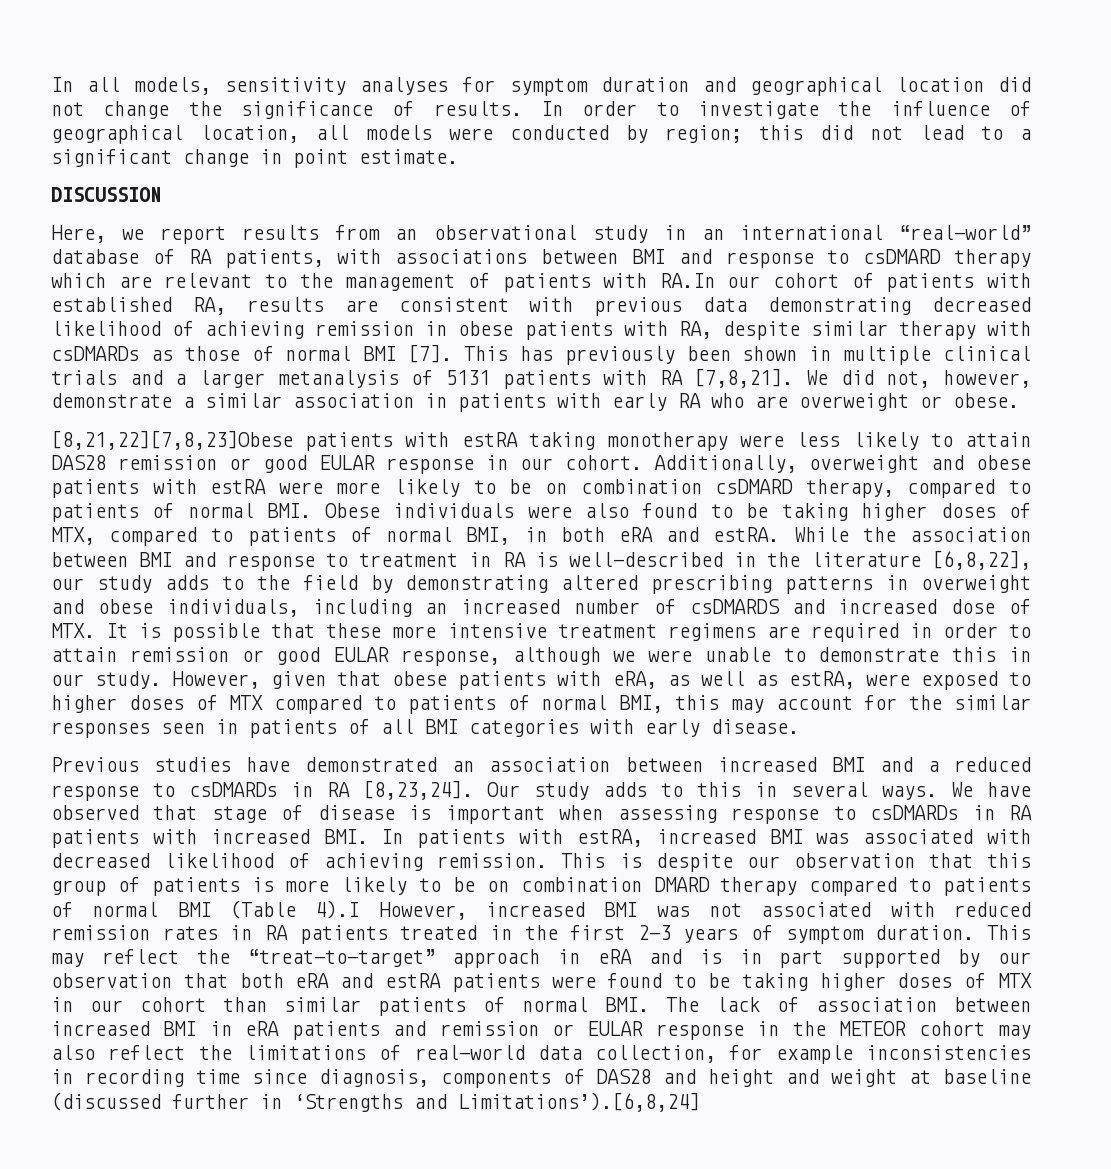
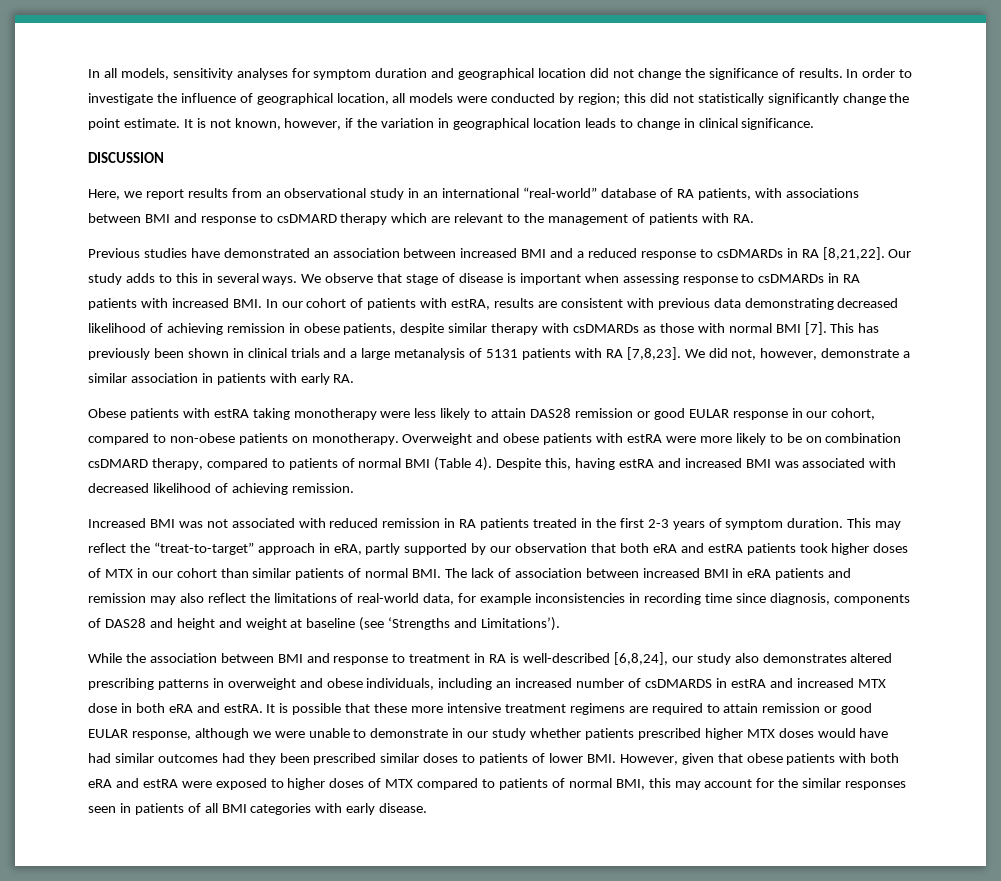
- In order to investigate the influence of geographical location, all models were conducted by region; this did not lead to a significant change in point estimate.
+ In order to investigate the influence of geographical location, all models were conducted by region; this did not statistically significantly change the point estimate. It is not known, however, if the variation in geographical location leads to change in clinical significance.
- Here, we report results from an observational study in an international “real-world” database of RA patients, with associations between BMI and response to csDMARD therapy which are relevant to the management of patients with RA.In our cohort of patients with established RA, results are consistent with previous data demonstrating decreased likelihood of achieving remission in obese patients with RA, despite similar therapy with csDMARDs as those of normal BMI [7].
+ Here, we report results from an observational study in an international “real-world” database of RA patients, with associations between BMI and response to csDMARD therapy which are relevant to the management of patients with RA.
+ Previous studies have demonstrated an association between increased BMI and a reduced response to csDMARDs in RA [8,21,22]. Our study adds to this in several ways. We observe that stage of disease is important when assessing response to csDMARDs in RA patients with increased BMI. In our cohort of patients with estRA, results are consistent with previous data demonstrating decreased likelihood of achieving remission in obese patients, despite similar therapy with csDMARDs as those with normal BMI [7].
- This has previously been shown in multiple clinical trials and a larger metanalysis of 5131 patients with RA [7,8,21].
+ This has previously been shown in clinical trials and a large metanalysis of 5131 patients with RA [7,8,23].
- We did not, however, demonstrate a similar association in patients with early RA who are overweight or obese.
- [8,21,22][7,8,23]Obese patients with estRA taking monotherapy were less likely to attain DAS28 remission or good EULAR response in our cohort. Additionally, overweight and obese patients with estRA were more likely to be on combination csDMARD therapy, compared to patients of normal BMI. Obese individuals were also found to be taking higher doses of MTX, compared to patients of normal BMI, in both eRA and estRA. While the association between BMI and response to treatment in RA is well-described in the literature [6,8,22], our study adds to the field by demonstrating altered prescribing patterns in overweight and obese individuals, including an increased number of csDMARDS and increased dose of MTX. It is possible that these more intensive treatment regimens are required in order to attain remission or good EULAR response, although we were unable to demonstrate this in our study. However, given that obese patients with eRA, as well as estRA, were exposed to higher doses of MTX compared to patients of normal BMI, this may account for the similar responses seen in patients of all BMI categories with early disease.
+ We did not, however, demonstrate a similar association in patients with early RA.
+ Obese patients with estRA taking monotherapy were less likely to attain DAS28 remission or good EULAR response in our cohort, compared to non-obese patients on monotherapy. Overweight and obese patients with estRA were more likely to be on combination csDMARD therapy, compared to patients of normal BMI (Table 4). Despite this, having estRA and increased BMI was associated with decreased likelihood of achieving remission.
+ Increased BMI was not associated with reduced remission in RA patients treated in the first 2-3 years of symptom duration. This may reflect the “treat-to-target” approach in eRA, partly supported by our observation that both eRA and estRA patients took higher doses of MTX in our cohort than similar patients of normal BMI. The lack of association between increased BMI in eRA patients and remission may also reflect the limitations of real-world data, for example inconsistencies in recording time since diagnosis, components of DAS28 and height and weight at baseline (see ‘Strengths and Limitations’).
+ While the association between BMI and response to treatment in RA is well-described [6,8,24], our study also demonstrates altered prescribing patterns in overweight and obese individuals, including an increased number of csDMARDS in estRA and increased MTX dose in both eRA and estRA. It is possible that these more intensive treatment regimens are required to attain remission or good EULAR response, although we were unable to demonstrate in our study whether patients prescribed higher MTX doses would have had similar outcomes had they been prescribed similar doses to patients of lower BMI. However, given that obese patients with both eRA and estRA were exposed to higher doses of MTX compared to patients of normal BMI, this may account for the similar responses seen in patients of all BMI categories with early disease.
- Previous studies have demonstrated an association between increased BMI and a reduced response to csDMARDs in RA [8,23,24]. Our study adds to this in several ways. We have observed that stage of disease is important when assessing response to csDMARDs in RA patients with increased BMI. In patients with estRA, increased BMI was associated with decreased likelihood of achieving remission. This is despite our observation that this group of patients is more likely to be on combination DMARD therapy compared to patients of normal BMI (Table 4).I However, increased BMI was not associated with reduced remission rates in RA patients treated in the first 2-3 years of symptom duration. This may reflect the “treat-to-target” approach in eRA and is in part supported by our observation that both eRA and estRA patients were found to be taking higher doses of MTX in our cohort than similar patients of normal BMI. The lack of association between increased BMI in eRA patients and remission or EULAR response in the METEOR cohort may also reflect the limitations of real-world data collection, for example inconsistencies in recording time since diagnosis, components of DAS28 and height and weight at baseline (discussed further in ‘Strengths and Limitations’).[6,8,24]

